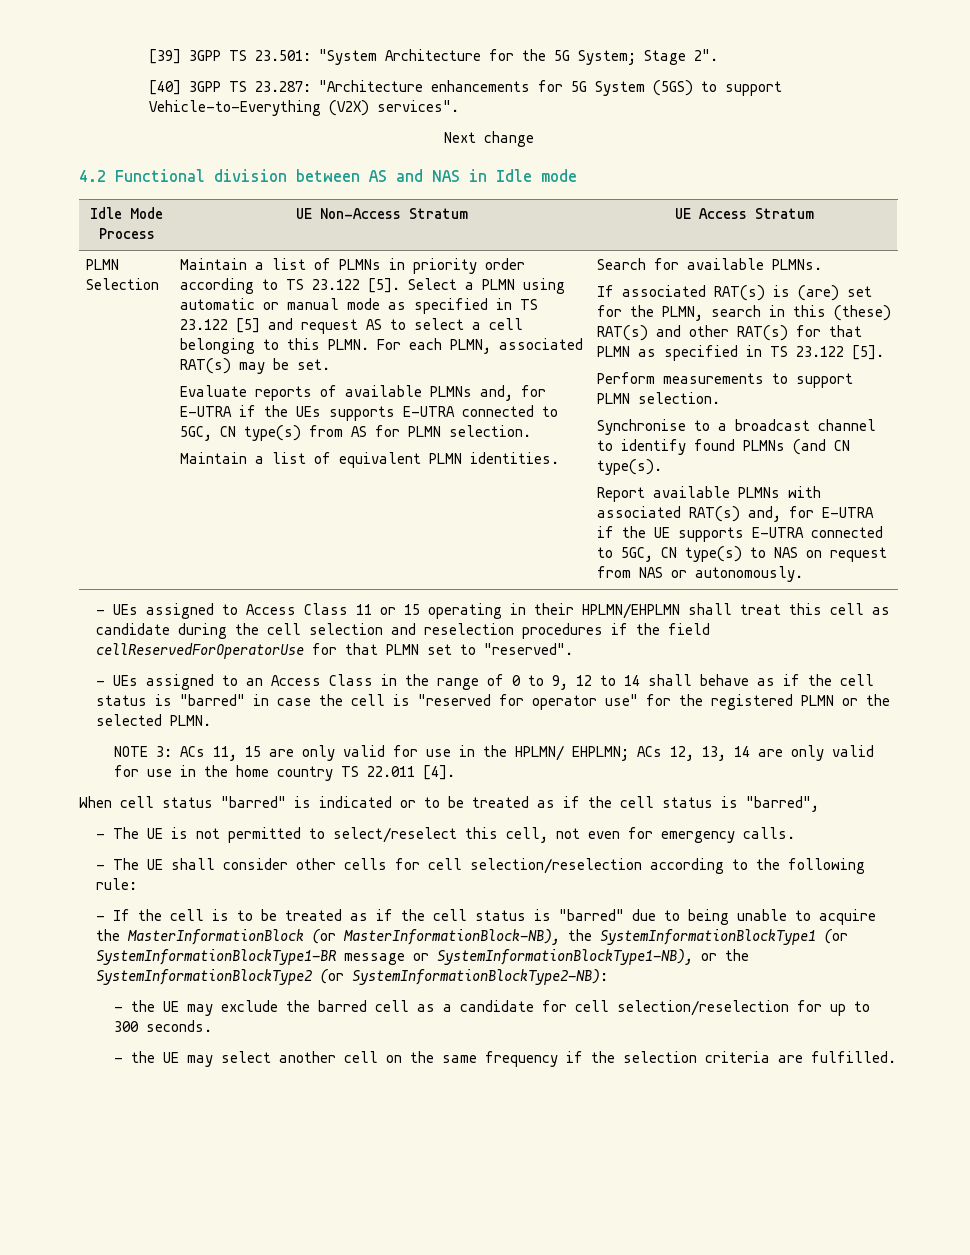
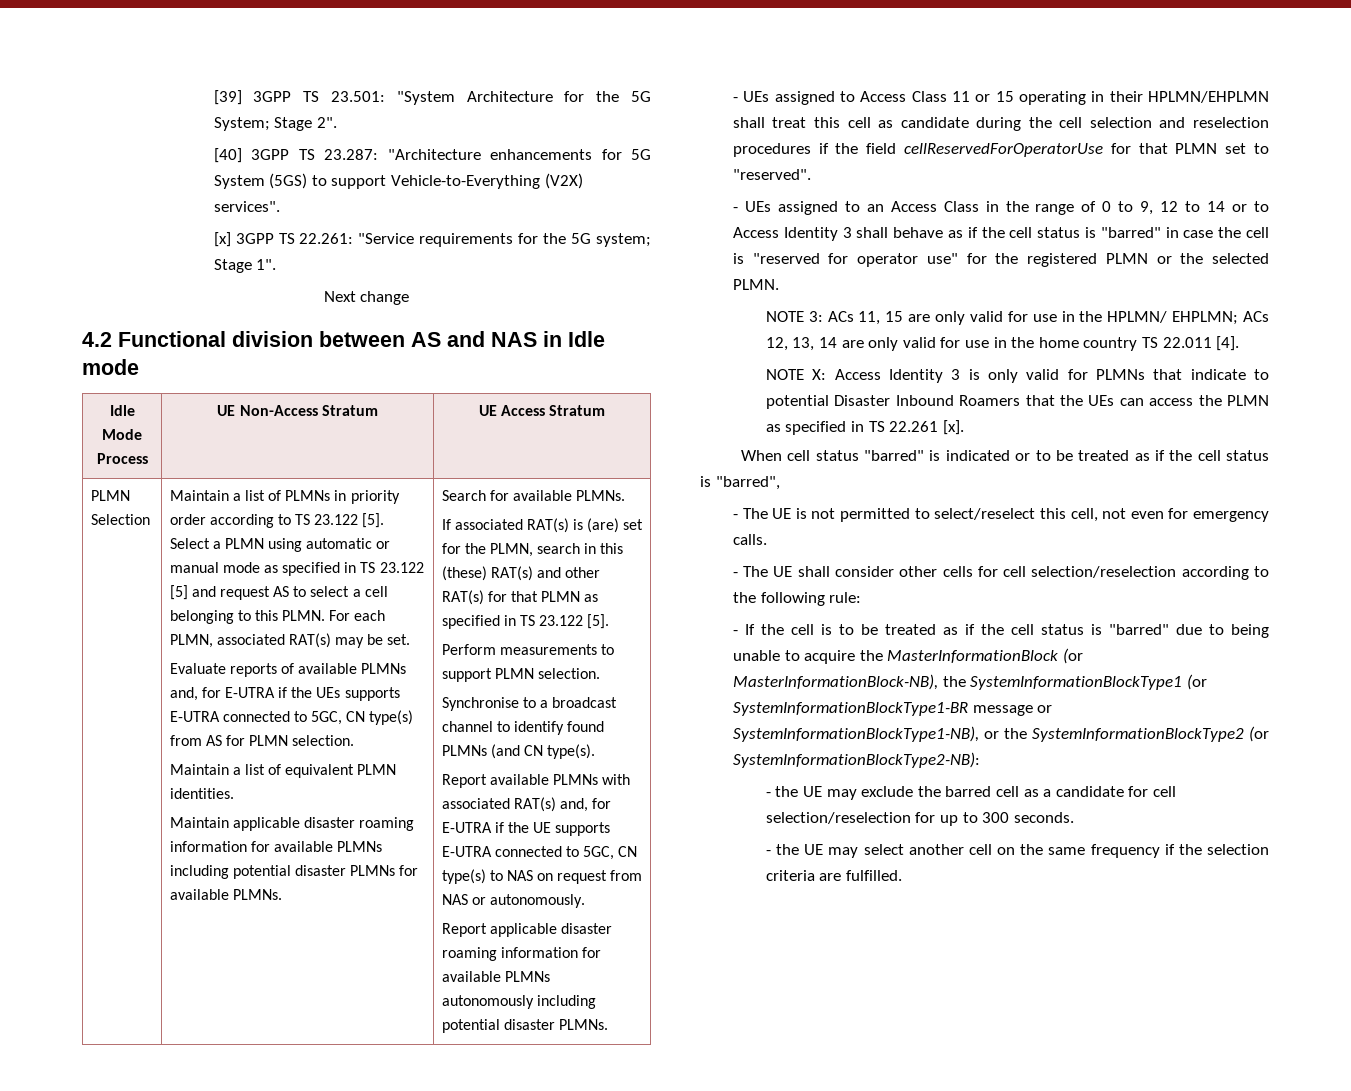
+ [x] 3GPP TS 22.261: "Service requirements for the 5G system; Stage 1".
+ Maintain applicable disaster roaming information for available PLMNs including potential disaster PLMNs for available PLMNs.
+ Report applicable disaster roaming information for available PLMNs autonomously including potential disaster PLMNs.
- - UEs assigned to an Access Class in the range of 0 to 9, 12 to 14 shall behave as if the cell status is "barred" in case the cell is "reserved for operator use" for the registered PLMN or the selected PLMN.
+ - UEs assigned to an Access Class in the range of 0 to 9, 12 to 14 or to Access Identity 3 shall behave as if the cell status is "barred" in case the cell is "reserved for operator use" for the registered PLMN or the selected PLMN.
+ NOTE X: Access Identity 3 is only valid for PLMNs that indicate to potential Disaster Inbound Roamers that the UEs can access the PLMN as specified in TS 22.261 [x].

